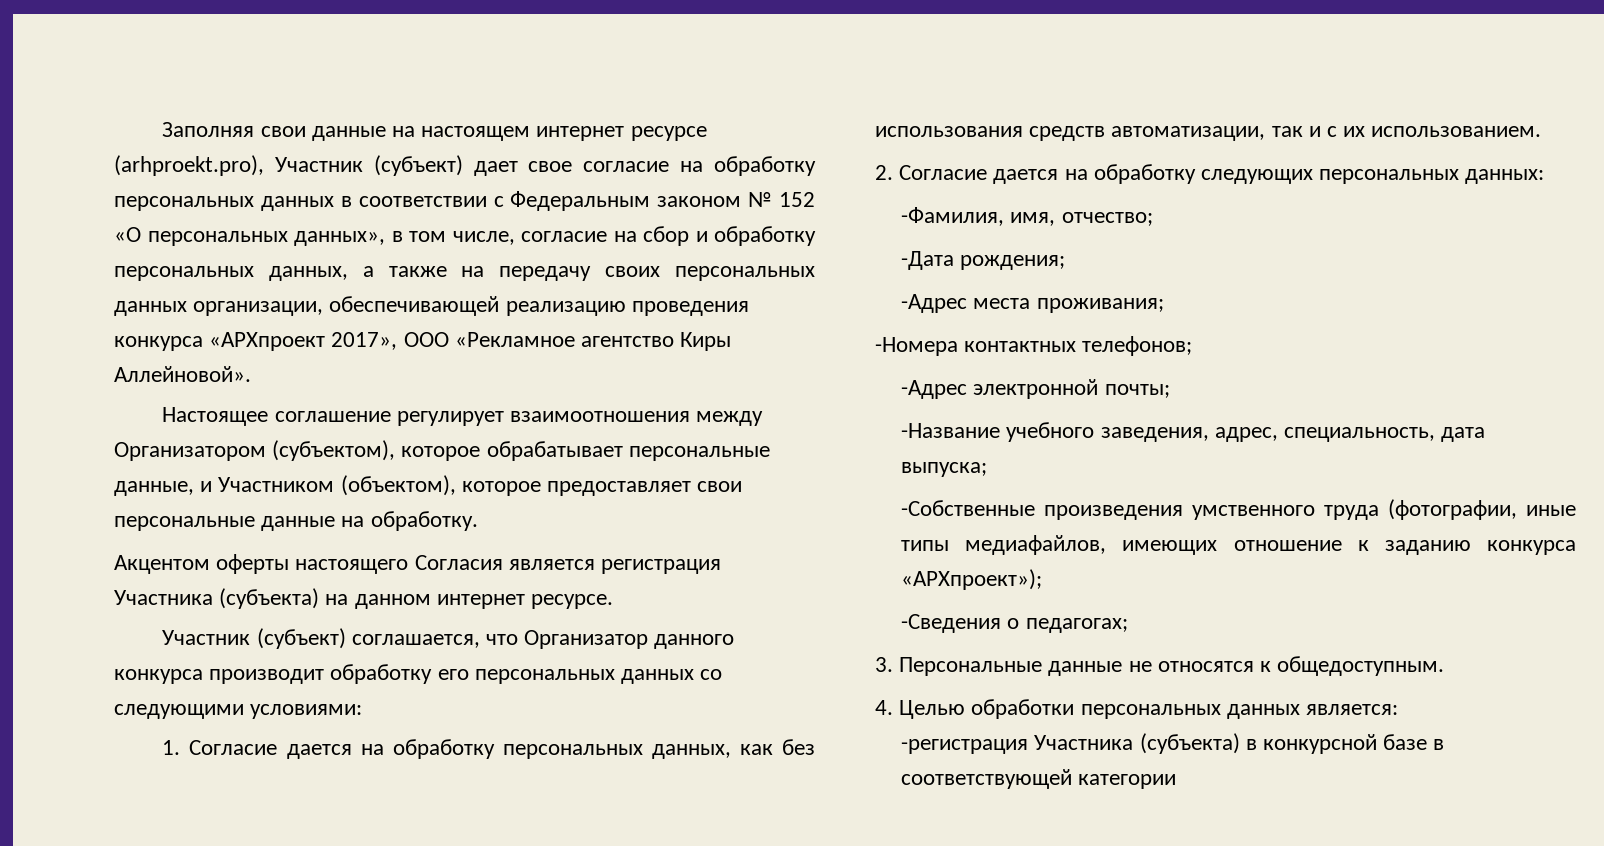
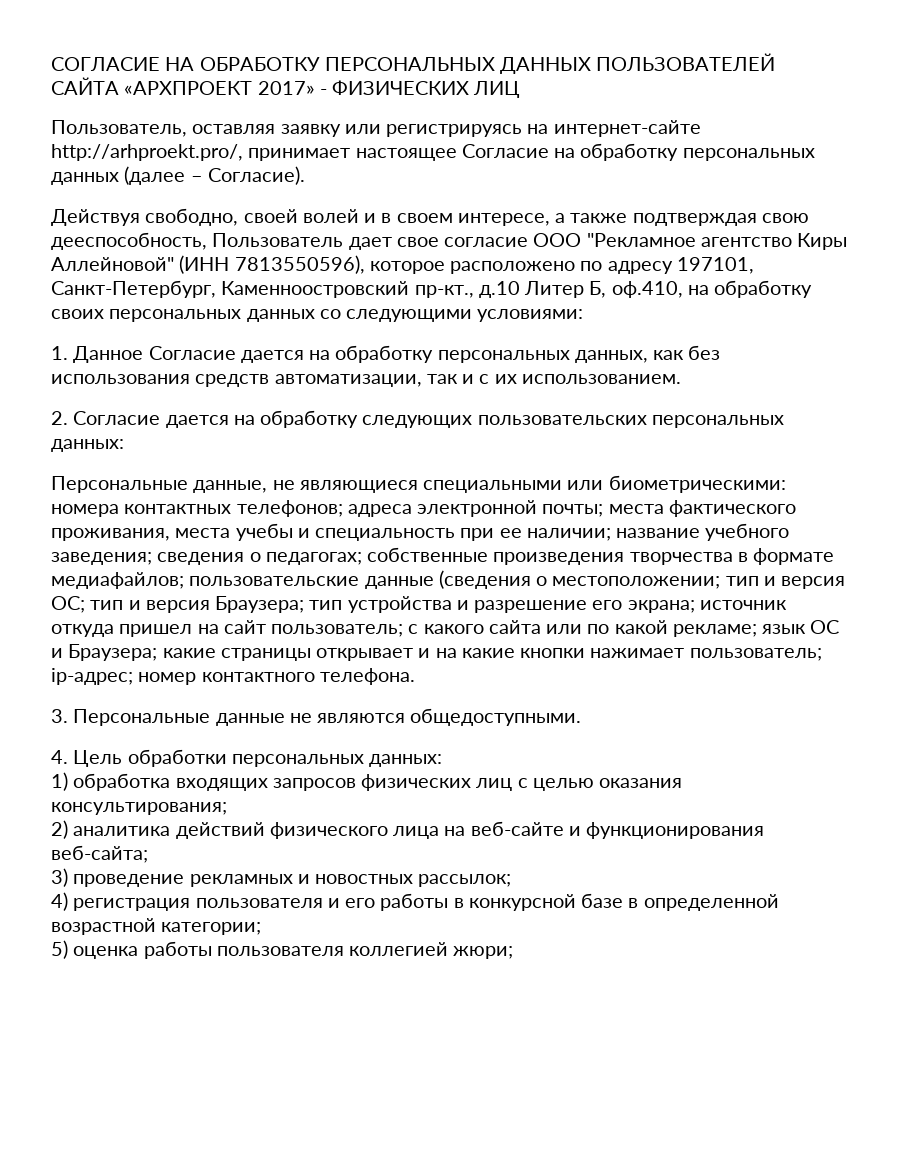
- Заполняя свои данные на настоящем интернет ресурсе (arhproekt.pro), Участник (субъект) дает свое согласие на обработку персональных данных в соответствии с Федеральным законом № 152 «О персональных данных», в том числе, согласие на сбор и обработку персональных данных, а также на передачу своих персональных данных организации, обеспечивающей реализацию проведения конкурса «АРХпроект 2017», ООО «Рекламное агентство Киры Аллейновой».
- Настоящее соглашение регулирует взаимоотношения между Организатором (субъектом), которое обрабатывает персональные данные, и Участником (объектом), которое предоставляет свои персональные данные на обработку.
- Акцентом оферты настоящего Согласия является регистрация Участника (субъекта) на данном интернет ресурсе.
- Участник (субъект) соглашается, что Организатор данного конкурса производит обработку его персональных данных со следующими условиями:
+ СОГЛАСИЕ НА ОБРАБОТКУ ПЕРСОНАЛЬНЫХ ДАННЫХ ПОЛЬЗОВАТЕЛЕЙ САЙТА «АРХПРОЕКТ 2017» - ФИЗИЧЕСКИХ ЛИЦ
+ Пользователь, оставляя заявку или регистрируясь на интернет-сайте http://arhproekt.pro/, принимает настоящее Согласие на обработку персональных данных (далее – Согласие).
+ Действуя свободно, своей волей и в своем интересе, а также подтверждая свою дееспособность, Пользователь дает свое согласие ООО "Рекламное агентство Киры Аллейновой" (ИНН 7813550596), которое расположено по адресу 197101, Санкт-Петербург, Каменноостровский пр-кт., д.10 Литер Б, оф.410, на обработку своих персональных данных со следующими условиями:
- 1. Согласие дается на обработку персональных данных, как без использования средств автоматизации, так и с их использованием.
+ 1. Данное Согласие дается на обработку персональных данных, как без использования средств автоматизации, так и с их использованием.
- 2. Согласие дается на обработку следующих персональных данных:
- -Фамилия, имя, отчество;
- -Дата рождения;
- -Адрес места проживания;
- -Номера контактных телефонов;
- -Адрес электронной почты;
- -Название учебного заведения, адрес, специальность, дата выпуска;
- -Собственные произведения умственного труда (фотографии, иные типы медиафайлов, имеющих отношение к заданию конкурса «АРХпроект»);
- -Сведения о педагогах;
+ 2. Согласие дается на обработку следующих пользовательских персональных данных:
+ Персональные данные, не являющиеся специальными или биометрическими: номера контактных телефонов; адреса электронной почты; места фактического проживания, места учебы и специальность при ее наличии; название учебного заведения; сведения о педагогах; собственные произведения творчества в формате медиафайлов; пользовательские данные (сведения о местоположении; тип и версия ОС; тип и версия Браузера; тип устройства и разрешение его экрана; источник откуда пришел на сайт пользователь; с какого сайта или по какой рекламе; язык ОС и Браузера; какие страницы открывает и на какие кнопки нажимает пользователь; ip-адрес; номер контактного телефона.
- 3. Персональные данные не относятся к общедоступным.
+ 3. Персональные данные не являются общедоступными.
- 4. Целью обработки персональных данных является:
- -регистрация Участника (субъекта) в конкурсной базе в соответствующей категории
+ 4. Цель обработки персональных данных:
+ 1) обработка входящих запросов физических лиц с целью оказания консультирования;
+ 2) аналитика действий физического лица на веб-сайте и функционирования веб-сайта;
+ 3) проведение рекламных и новостных рассылок;
+ 4) регистрация пользователя и его работы в конкурсной базе в определенной возрастной категории;
+ 5) оценка работы пользователя коллегией жюри;

